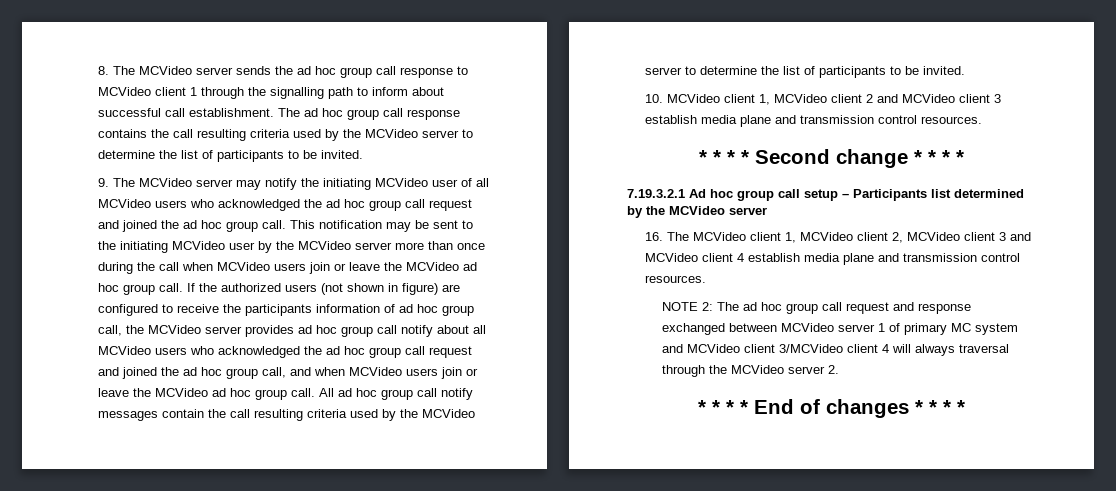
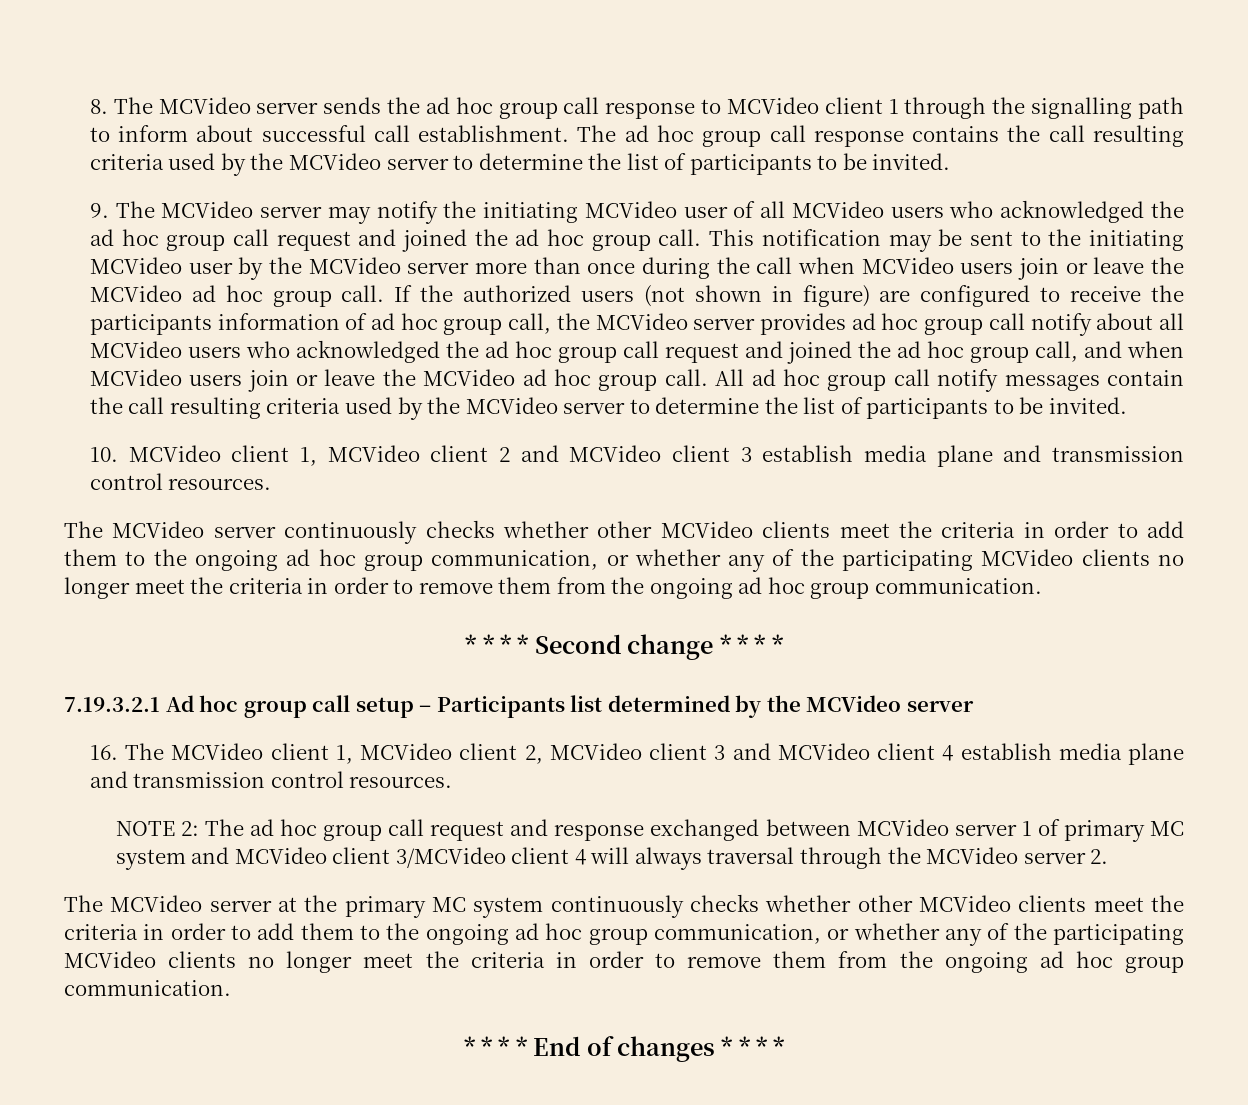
+ The MCVideo server continuously checks whether other MCVideo clients meet the criteria in order to add them to the ongoing ad hoc group communication, or whether any of the participating MCVideo clients no longer meet the criteria in order to remove them from the ongoing ad hoc group communication.
+ The MCVideo server at the primary MC system continuously checks whether other MCVideo clients meet the criteria in order to add them to the ongoing ad hoc group communication, or whether any of the participating MCVideo clients no longer meet the criteria in order to remove them from the ongoing ad hoc group communication.

